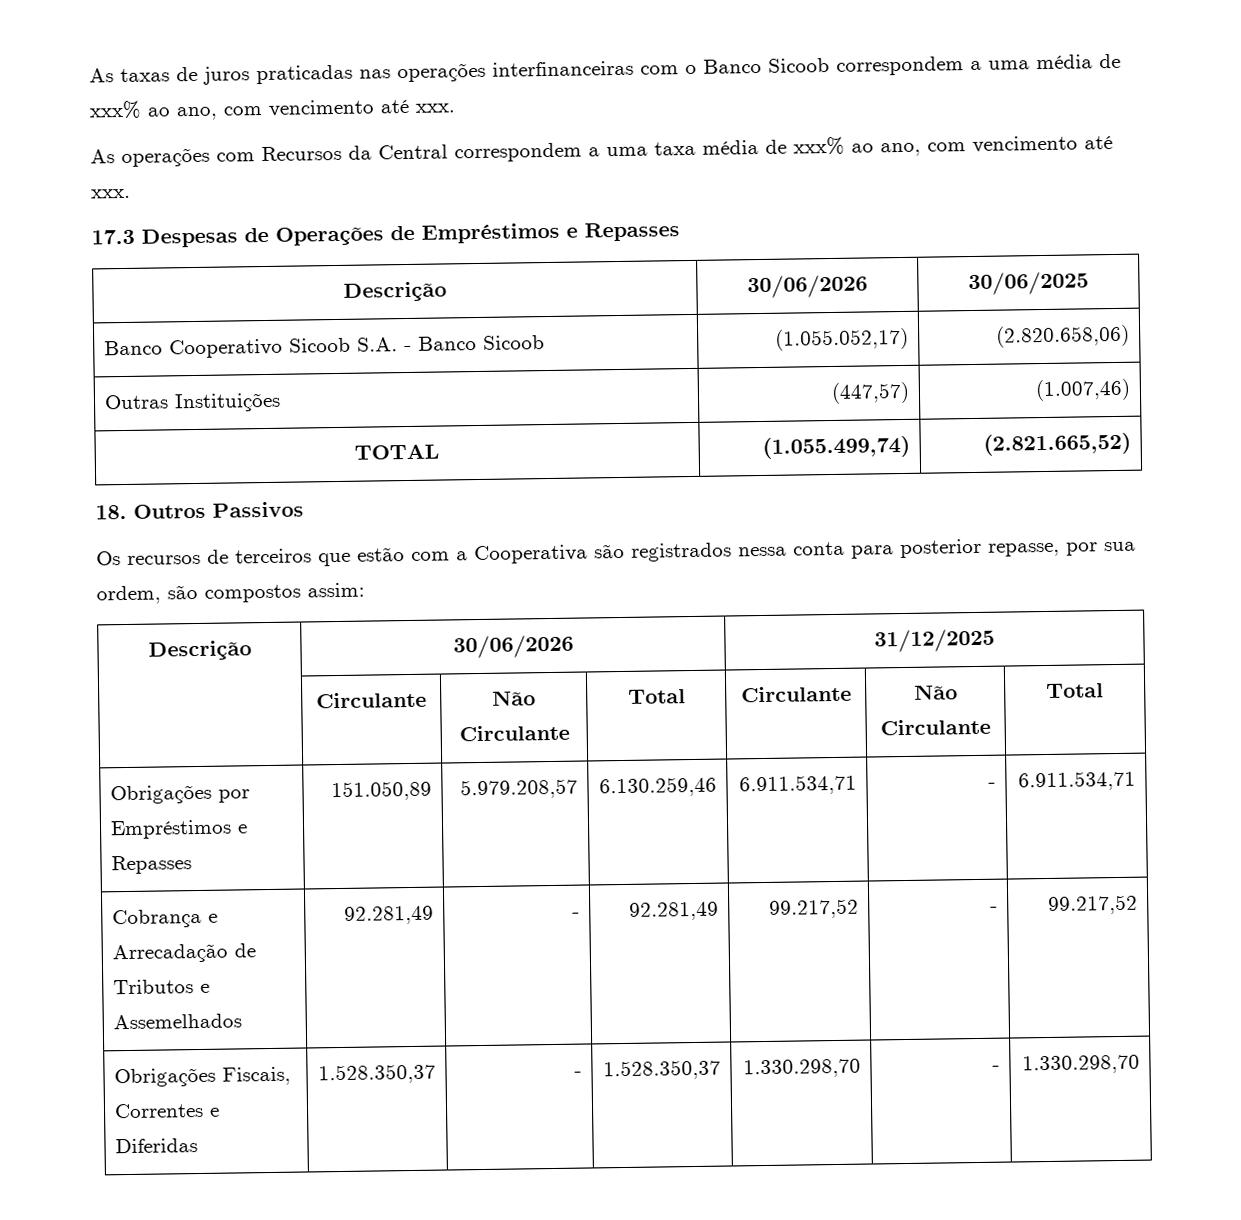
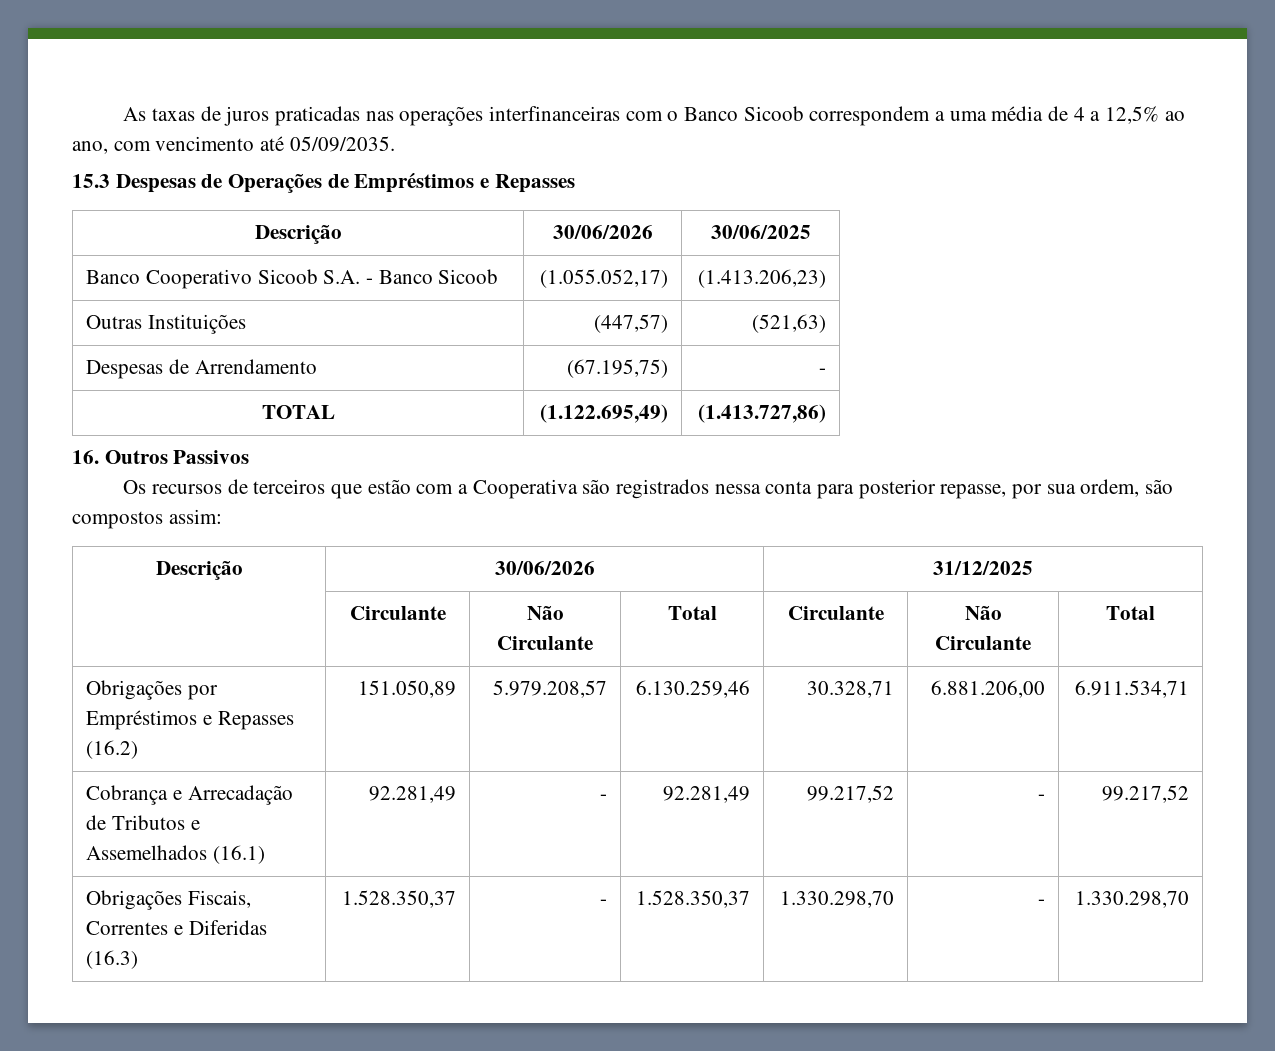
- As taxas de juros praticadas nas operações interfinanceiras com o Banco Sicoob correspondem a uma média de xxx% ao ano, com vencimento até xxx.
- As operações com Recursos da Central correspondem a uma taxa média de xxx% ao ano, com vencimento até xxx.
- 17.3 Despesas de Operações de Empréstimos e Repasses
+ As taxas de juros praticadas nas operações interfinanceiras com o Banco Sicoob correspondem a uma média de 4 a 12,5% ao ano, com vencimento até 05/09/2035.
+ 15.3 Despesas de Operações de Empréstimos e Repasses
- Banco Cooperativo Sicoob S.A. - Banco Sicoob | (1.055.052,17) | (2.820.658,06)
+ Banco Cooperativo Sicoob S.A. - Banco Sicoob | (1.055.052,17) | (1.413.206,23)
- Outras Instituições | (447,57) | (1.007,46)
- TOTAL | (1.055.499,74) | (2.821.665,52)
- 18. Outros Passivos
+ Outras Instituições | (447,57) | (521,63)
+ Despesas de Arrendamento | (67.195,75) | -
+ TOTAL | (1.122.695,49) | (1.413.727,86)
+ 16. Outros Passivos
- Obrigações por Empréstimos e Repasses | 151.050,89 | 5.979.208,57 | 6.130.259,46 | 6.911.534,71 | - | 6.911.534,71
+ Obrigações por Empréstimos e Repasses (16.2) | 151.050,89 | 5.979.208,57 | 6.130.259,46 | 30.328,71 | 6.881.206,00 | 6.911.534,71
- Cobrança e Arrecadação de Tributos e Assemelhados | 92.281,49 | - | 92.281,49 | 99.217,52 | - | 99.217,52
+ Cobrança e Arrecadação de Tributos e Assemelhados (16.1) | 92.281,49 | - | 92.281,49 | 99.217,52 | - | 99.217,52
- Obrigações Fiscais, Correntes e Diferidas | 1.528.350,37 | - | 1.528.350,37 | 1.330.298,70 | - | 1.330.298,70
+ Obrigações Fiscais, Correntes e Diferidas (16.3) | 1.528.350,37 | - | 1.528.350,37 | 1.330.298,70 | - | 1.330.298,70

